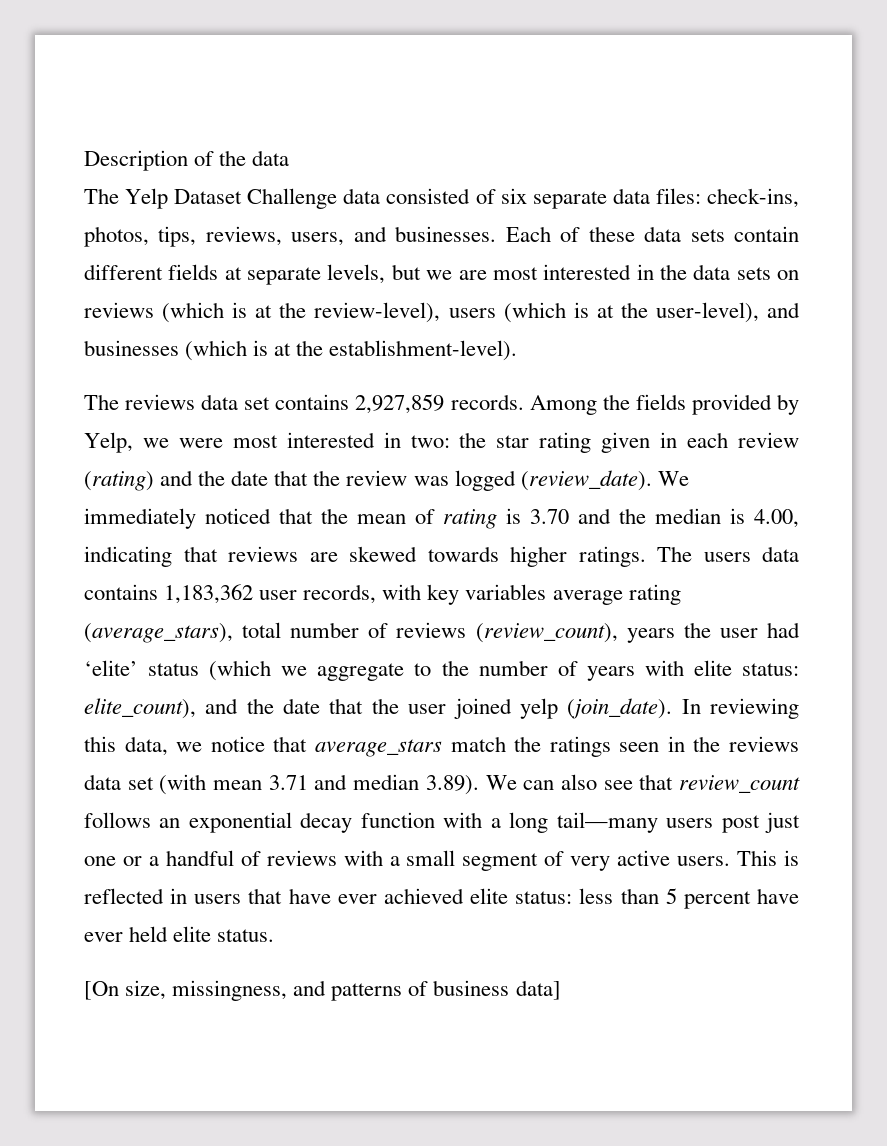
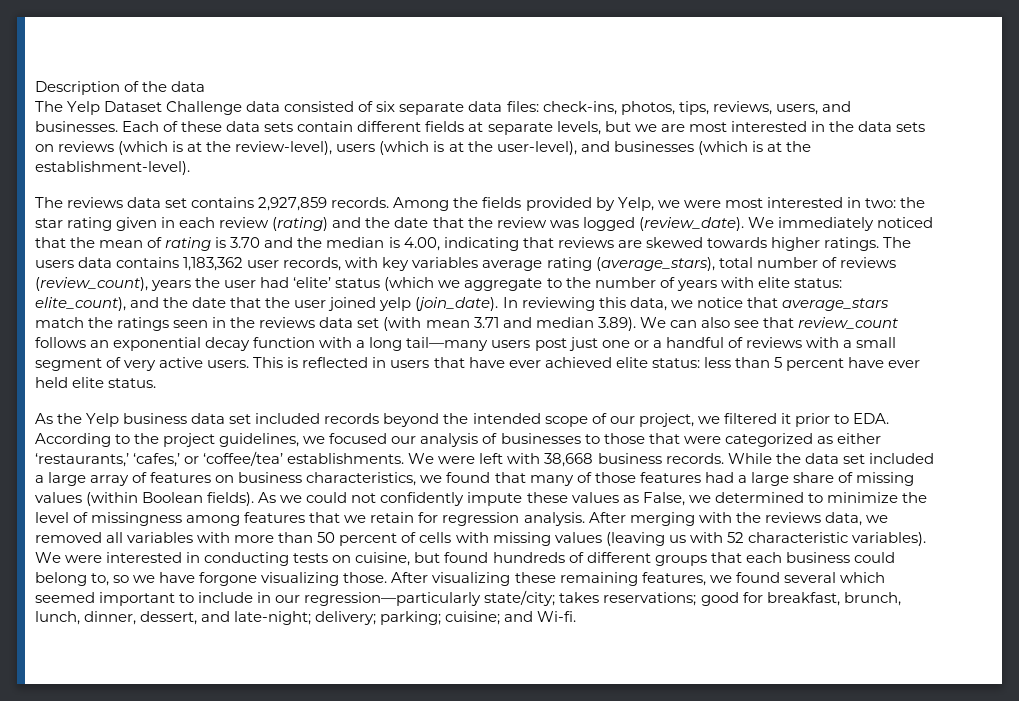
- [On size, missingness, and patterns of business data]
+ As the Yelp business data set included records beyond the intended scope of our project, we filtered it prior to EDA. According to the project guidelines, we focused our analysis of businesses to those that were categorized as either ‘restaurants,’ ‘cafes,’ or ‘coffee/tea’ establishments. We were left with 38,668 business records. While the data set included a large array of features on business characteristics, we found that many of those features had a large share of missing values (within Boolean fields). As we could not confidently impute these values as False, we determined to minimize the level of missingness among features that we retain for regression analysis. After merging with the reviews data, we removed all variables with more than 50 percent of cells with missing values (leaving us with 52 characteristic variables). We were interested in conducting tests on cuisine, but found hundreds of different groups that each business could belong to, so we have forgone visualizing those. After visualizing these remaining features, we found several which seemed important to include in our regression—particularly state/city; takes reservations; good for breakfast, brunch, lunch, dinner, dessert, and late-night; delivery; parking; cuisine; and Wi-fi.

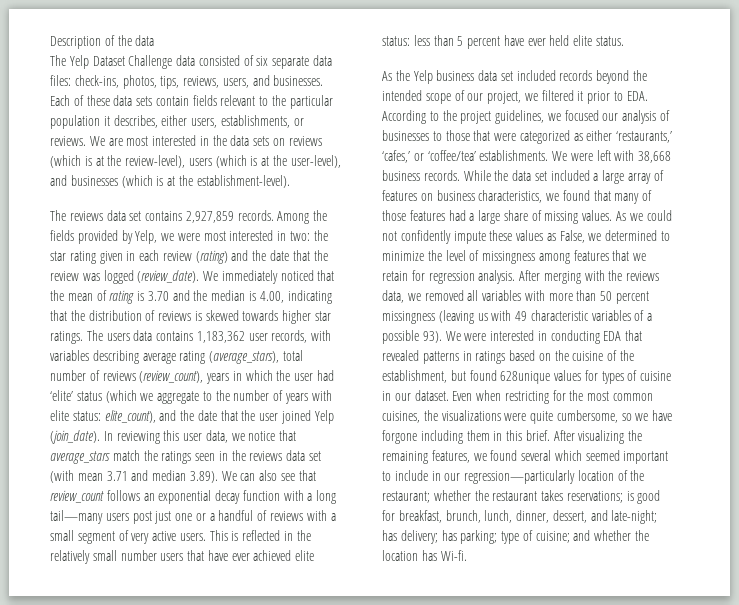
- Each of these data sets contain different fields at separate levels, but we are most interested in the data sets on reviews (which is at the review-level), users (which is at the user-level), and businesses (which is at the establishment-level).
+ Each of these data sets contain fields relevant to the particular population it describes, either users, establishments, or reviews. We are most interested in the data sets on reviews (which is at the review-level), users (which is at the user-level), and businesses (which is at the establishment-level).
- We immediately noticed that the mean of rating is 3.70 and the median is 4.00, indicating that reviews are skewed towards higher ratings.
+ We immediately noticed that the mean of rating is 3.70 and the median is 4.00, indicating that the distribution of reviews is skewed towards higher star ratings.
- The users data contains 1,183,362 user records, with key variables average rating (average_stars), total number of reviews (review_count), years the user had ‘elite’ status (which we aggregate to the number of years with elite status: elite_count), and the date that the user joined yelp (join_date).
+ The users data contains 1,183,362 user records, with variables describing average rating (average_stars), total number of reviews (review_count), years in which the user had ‘elite’ status (which we aggregate to the number of years with elite status: elite_count), and the date that the user joined Yelp (join_date).
- In reviewing this data, we notice that average_stars match the ratings seen in the reviews data set (with mean 3.71 and median 3.89). We can also see that review_count follows an exponential decay function with a long tail—many users post just one or a handful of reviews with a small segment of very active users.
+ In reviewing this user data, we notice that average_stars match the ratings seen in the reviews data set (with mean 3.71 and median 3.89). We can also see that review_count follows an exponential decay function with a long tail—many users post just one or a handful of reviews with a small segment of very active users.
- This is reflected in users that have ever achieved elite status: less than 5 percent have ever held elite status.
+ This is reflected in the relatively small number users that have ever achieved elite status: less than 5 percent have ever held elite status.
- While the data set included a large array of features on business characteristics, we found that many of those features had a large share of missing values (within Boolean fields).
+ While the data set included a large array of features on business characteristics, we found that many of those features had a large share of missing values.
- After merging with the reviews data, we removed all variables with more than 50 percent of cells with missing values (leaving us with 52 characteristic variables).
+ After merging with the reviews data, we removed all variables with more than 50 percent missingness (leaving us with 49 characteristic variables of a possible 93).
- We were interested in conducting tests on cuisine, but found hundreds of different groups that each business could belong to, so we have forgone visualizing those.
+ We were interested in conducting EDA that revealed patterns in ratings based on the cuisine of the establishment, but found 628unique values for types of cuisine in our dataset. Even when restricting for the most common cuisines, the visualizations were quite cumbersome, so we have forgone including them in this brief.
- After visualizing these remaining features, we found several which seemed important to include in our regression—particularly state/city; takes reservations; good for breakfast, brunch, lunch, dinner, dessert, and late-night; delivery; parking; cuisine; and Wi-fi.
+ After visualizing the remaining features, we found several which seemed important to include in our regression—particularly location of the restaurant; whether the restaurant takes reservations; is good for breakfast, brunch, lunch, dinner, dessert, and late-night; has delivery; has parking; type of cuisine; and whether the location has Wi-fi.

